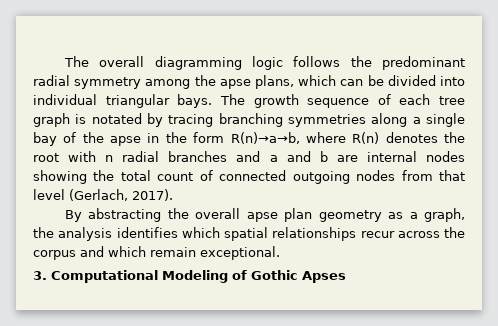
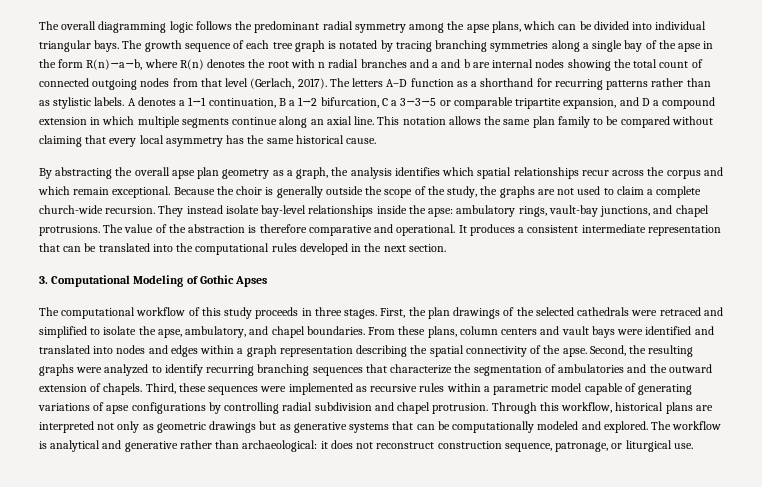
+ The letters A–D function as a shorthand for recurring patterns rather than as stylistic labels. A denotes a 1→1 continuation, B a 1→2 bifurcation, C a 3→3→5 or comparable tripartite expansion, and D a compound extension in which multiple segments continue along an axial line. This notation allows the same plan family to be compared without claiming that every local asymmetry has the same historical cause.
+ Because the choir is generally outside the scope of the study, the graphs are not used to claim a complete church-wide recursion. They instead isolate bay-level relationships inside the apse: ambulatory rings, vault-bay junctions, and chapel protrusions. The value of the abstraction is therefore comparative and operational. It produces a consistent intermediate representation that can be translated into the computational rules developed in the next section.
+ The computational workflow of this study proceeds in three stages. First, the plan drawings of the selected cathedrals were retraced and simplified to isolate the apse, ambulatory, and chapel boundaries. From these plans, column centers and vault bays were identified and translated into nodes and edges within a graph representation describing the spatial connectivity of the apse. Second, the resulting graphs were analyzed to identify recurring branching sequences that characterize the segmentation of ambulatories and the outward extension of chapels. Third, these sequences were implemented as recursive rules within a parametric model capable of generating variations of apse configurations by controlling radial subdivision and chapel protrusion. Through this workflow, historical plans are interpreted not only as geometric drawings but as generative systems that can be computationally modeled and explored. The workflow is analytical and generative rather than archaeological: it does not reconstruct construction sequence, patronage, or liturgical use.

